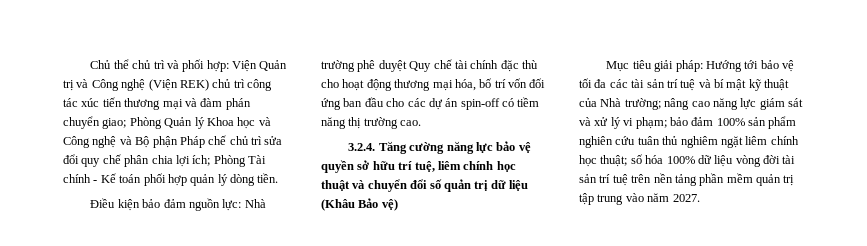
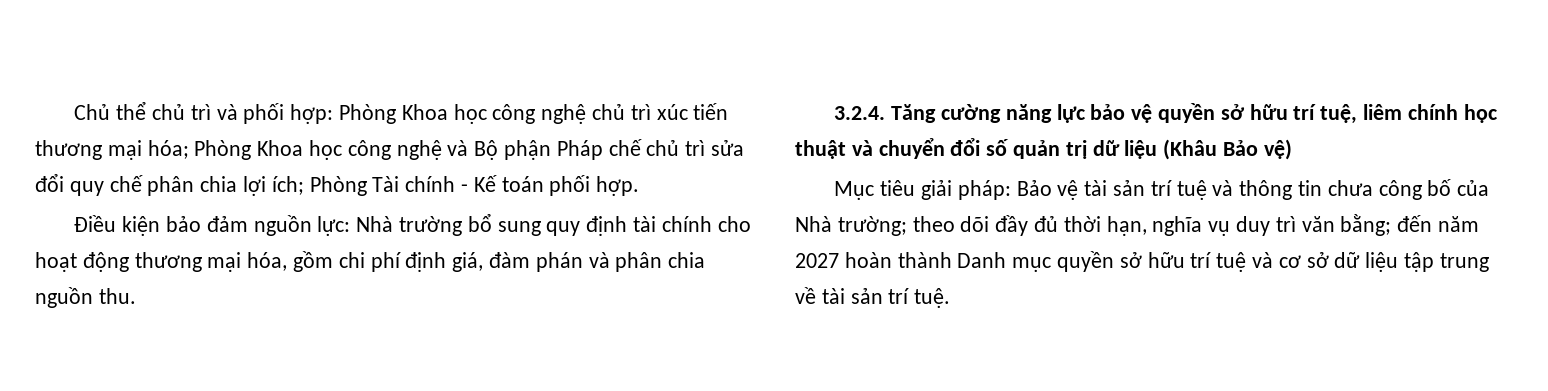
- Chủ thể chủ trì và phối hợp: Viện Quản trị và Công nghệ (Viện REK) chủ trì công tác xúc tiến thương mại và đàm phán chuyển giao; Phòng Quản lý Khoa học và Công nghệ và Bộ phận Pháp chế chủ trì sửa đổi quy chế phân chia lợi ích; Phòng Tài chính - Kế toán phối hợp quản lý dòng tiền.
+ Chủ thể chủ trì và phối hợp: Phòng Khoa học công nghệ chủ trì xúc tiến thương mại hóa; Phòng Khoa học công nghệ và Bộ phận Pháp chế chủ trì sửa đổi quy chế phân chia lợi ích; Phòng Tài chính - Kế toán phối hợp.
- Điều kiện bảo đảm nguồn lực: Nhà trường phê duyệt Quy chế tài chính đặc thù cho hoạt động thương mại hóa, bố trí vốn đối ứng ban đầu cho các dự án spin-off có tiềm năng thị trường cao.
+ Điều kiện bảo đảm nguồn lực: Nhà trường bổ sung quy định tài chính cho hoạt động thương mại hóa, gồm chi phí định giá, đàm phán và phân chia nguồn thu.
- Mục tiêu giải pháp: Hướng tới bảo vệ tối đa các tài sản trí tuệ và bí mật kỹ thuật của Nhà trường; nâng cao năng lực giám sát và xử lý vi phạm; bảo đảm 100% sản phẩm nghiên cứu tuân thủ nghiêm ngặt liêm chính học thuật; số hóa 100% dữ liệu vòng đời tài sản trí tuệ trên nền tảng phần mềm quản trị tập trung vào năm 2027.
+ Mục tiêu giải pháp: Bảo vệ tài sản trí tuệ và thông tin chưa công bố của Nhà trường; theo dõi đầy đủ thời hạn, nghĩa vụ duy trì văn bằng; đến năm 2027 hoàn thành Danh mục quyền sở hữu trí tuệ và cơ sở dữ liệu tập trung về tài sản trí tuệ.

